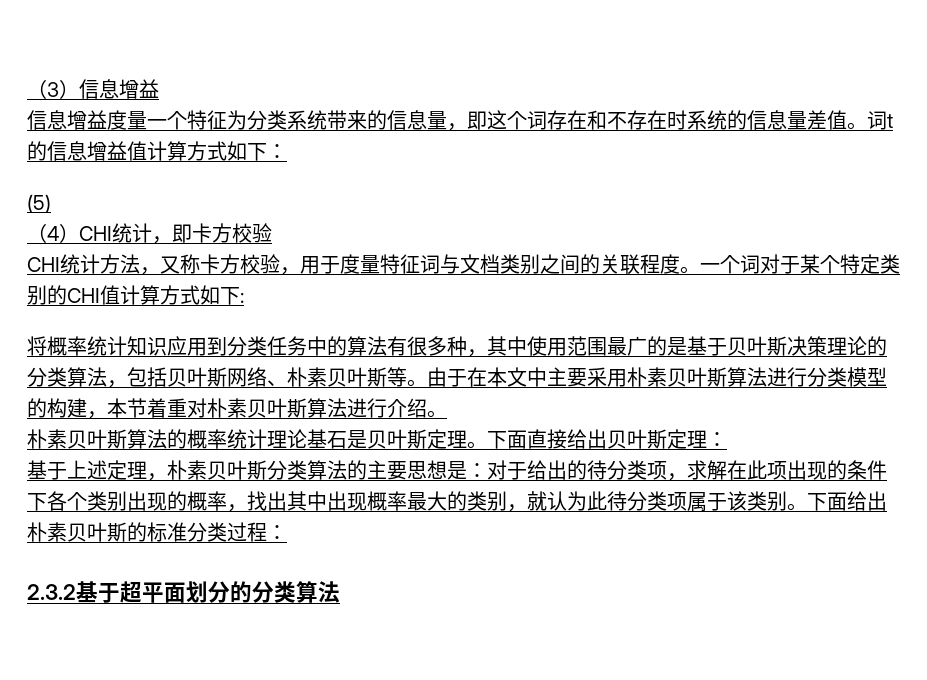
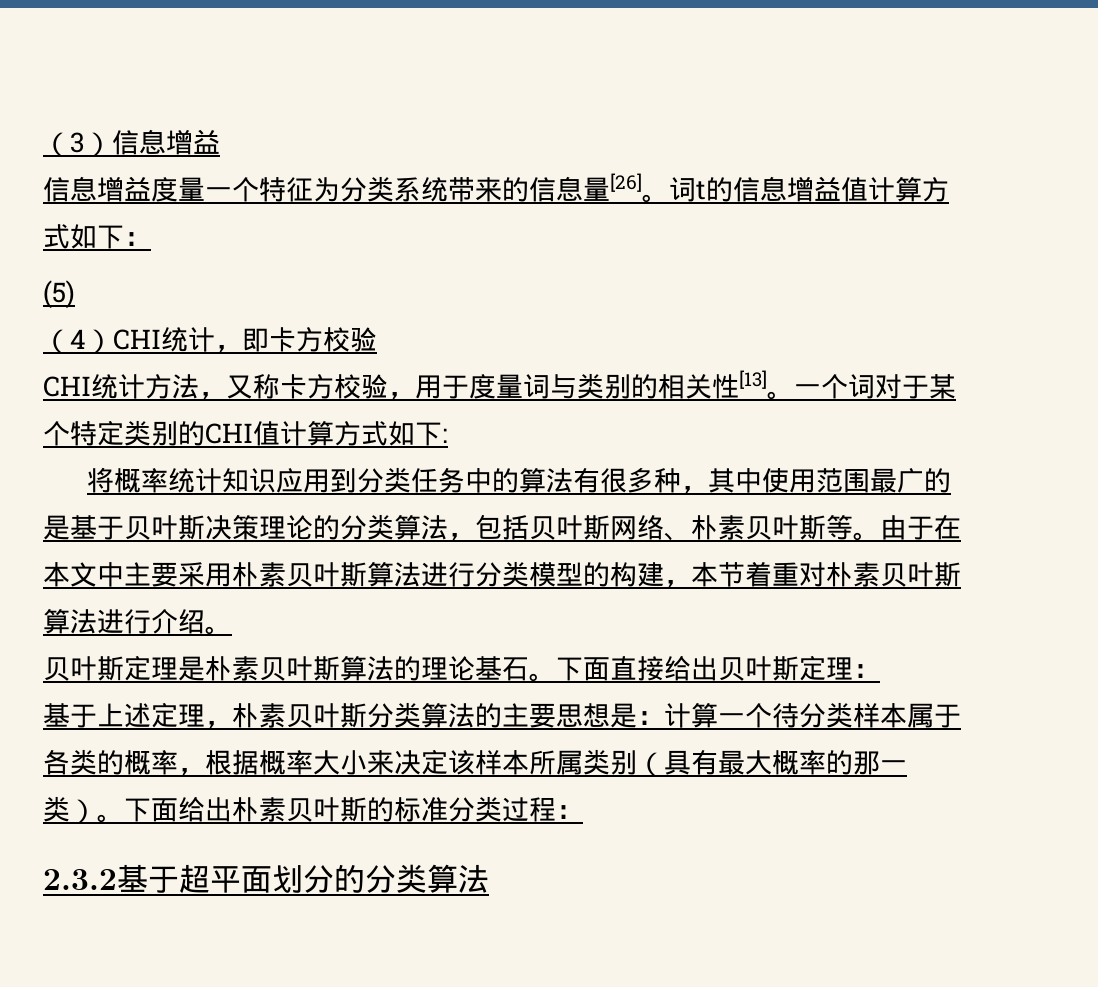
- 信息增益度量一个特征为分类系统带来的信息量，即这个词存在和不存在时系统的信息量差值。
+ 信息增益度量一个特征为分类系统带来的信息量[26]。
- CHI统计方法，又称卡方校验，用于度量特征词与文档类别之间的关联程度。
+ CHI统计方法，又称卡方校验，用于度量词与类别的相关性[13]。
- 朴素贝叶斯算法的概率统计理论基石是贝叶斯定理。
+ 贝叶斯定理是朴素贝叶斯算法的理论基石。
- 基于上述定理，朴素贝叶斯分类算法的主要思想是：对于给出的待分类项，求解在此项出现的条件下各个类别出现的概率，找出其中出现概率最大的类别，就认为此待分类项属于该类别。
+ 基于上述定理，朴素贝叶斯分类算法的主要思想是：计算一个待分类样本属于各类的概率，根据概率大小来决定该样本所属类别（具有最大概率的那一类）。

